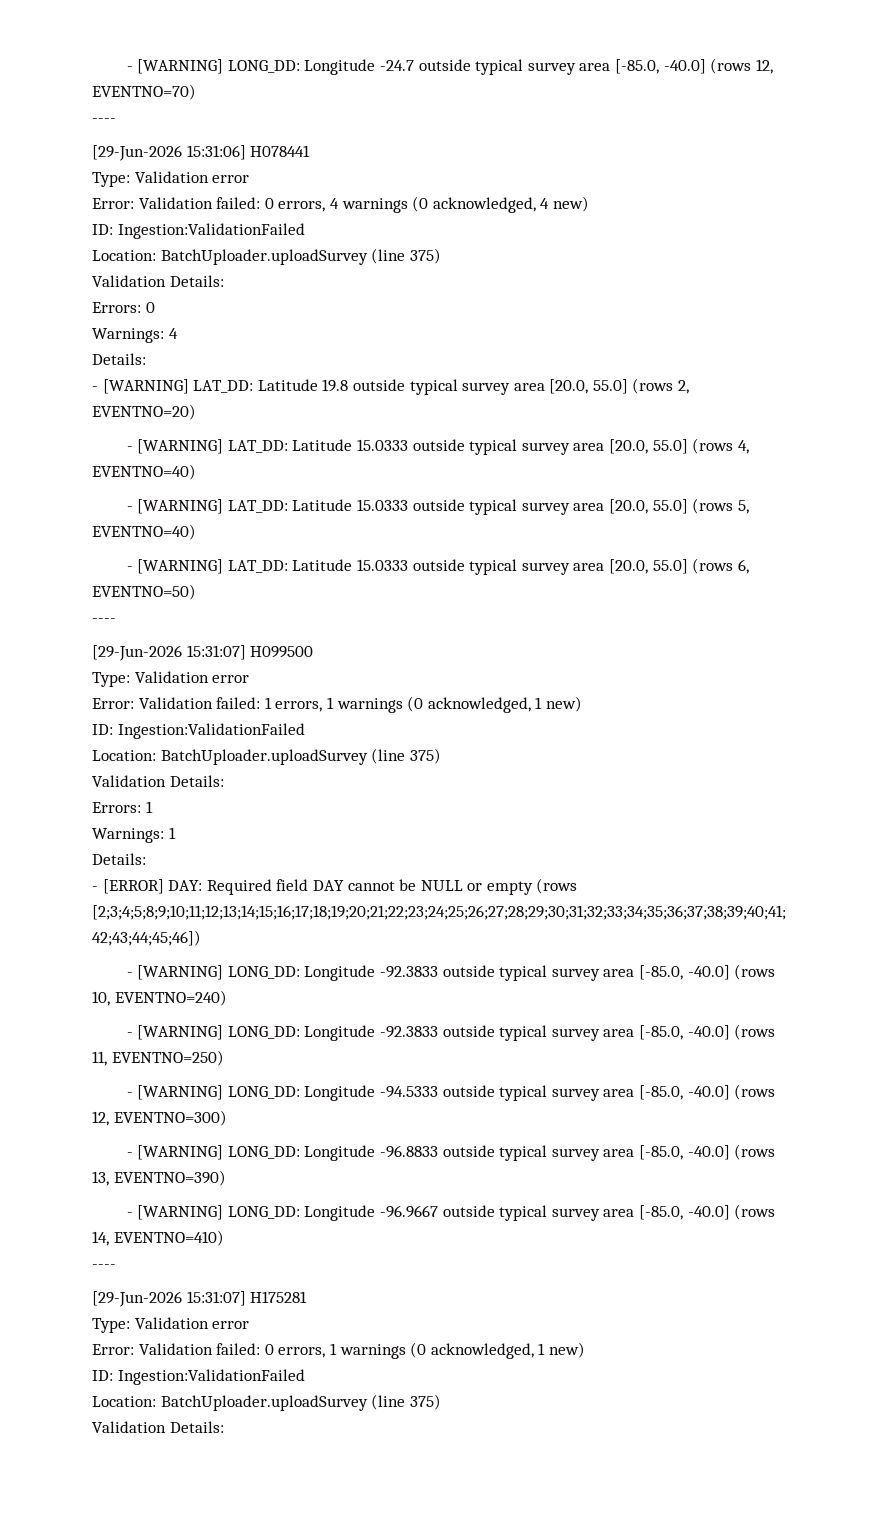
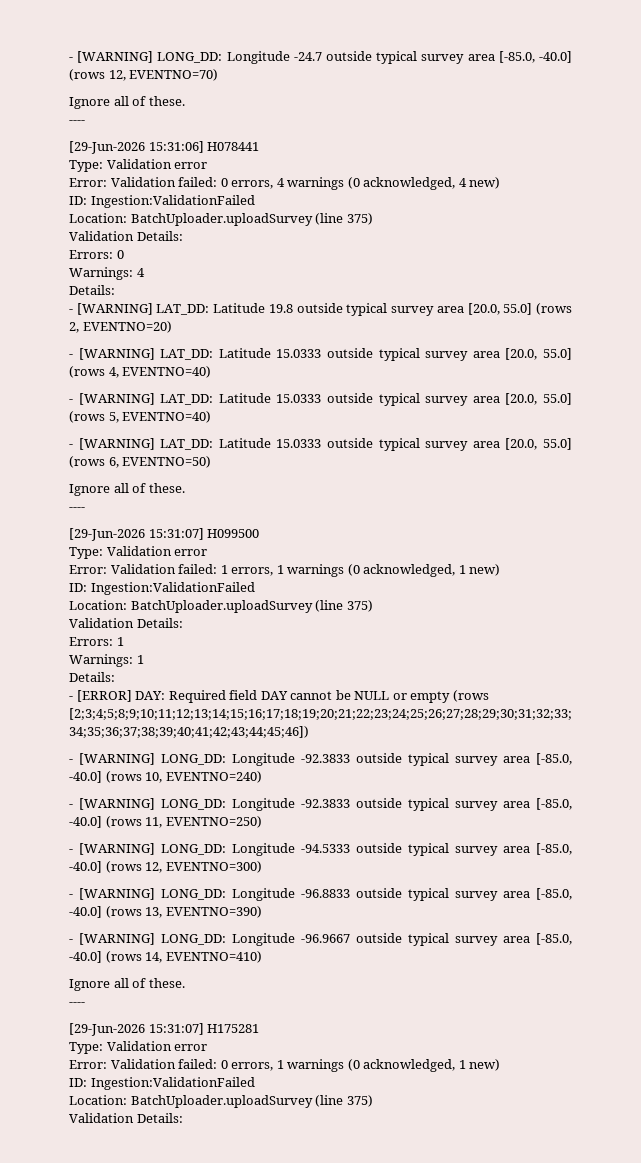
  - [WARNING] LONG_DD: Longitude -24.7 outside typical survey area [-85.0, -40.0] (rows 12, EVENTNO=70)
+ Ignore all of these.
  - [WARNING] LAT_DD: Latitude 15.0333 outside typical survey area [20.0, 55.0] (rows 6, EVENTNO=50)
+ Ignore all of these.
  - [WARNING] LONG_DD: Longitude -96.9667 outside typical survey area [-85.0, -40.0] (rows 14, EVENTNO=410)
+ Ignore all of these.

